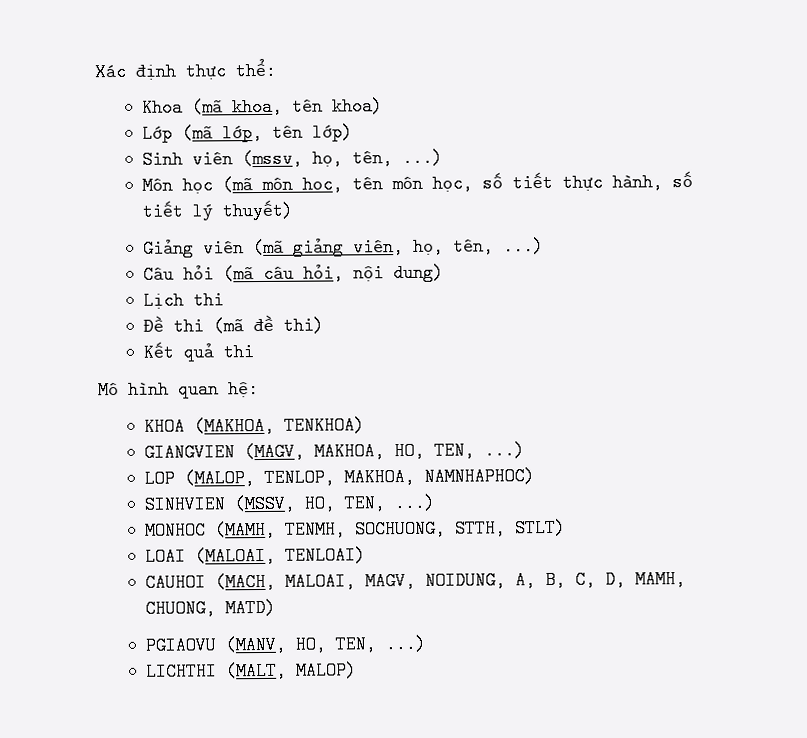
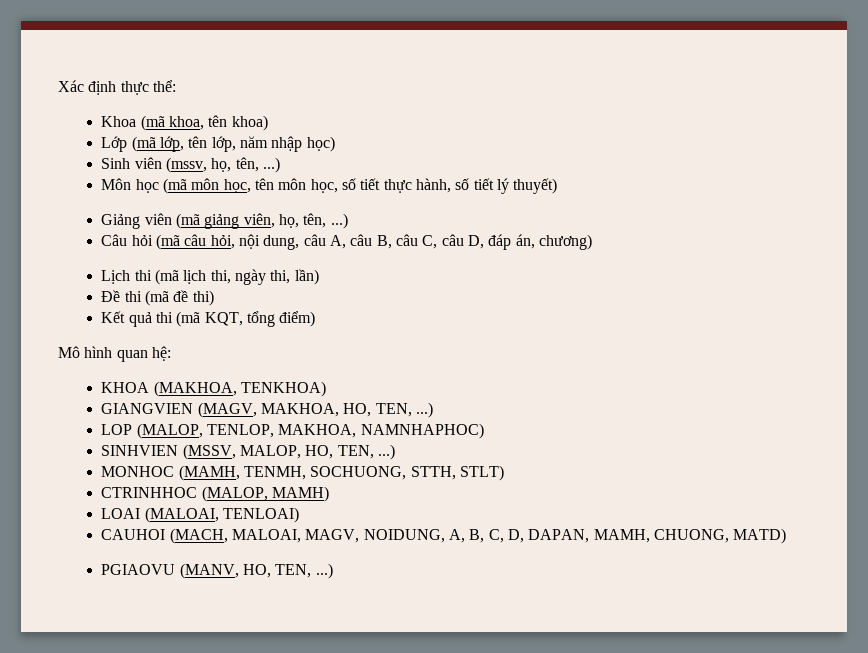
- Lớp (mã lớp, tên lớp)
+ Lớp (mã lớp, tên lớp, năm nhập học)
- Câu hỏi (mã câu hỏi, nội dung)
- Lịch thi
+ Câu hỏi (mã câu hỏi, nội dung, câu A, câu B, câu C, câu D, đáp án, chương)
+ Lịch thi (mã lịch thi, ngày thi, lần)
- Kết quả thi
+ Kết quả thi (mã KQT, tổng điểm)
- SINHVIEN (MSSV, HO, TEN, ...)
+ SINHVIEN (MSSV, MALOP, HO, TEN, ...)
+ CTRINHHOC (MALOP, MAMH)
- CAUHOI (MACH, MALOAI, MAGV, NOIDUNG, A, B, C, D, MAMH, CHUONG, MATD)
+ CAUHOI (MACH, MALOAI, MAGV, NOIDUNG, A, B, C, D, DAPAN, MAMH, CHUONG, MATD)
- LICHTHI (MALT, MALOP)

